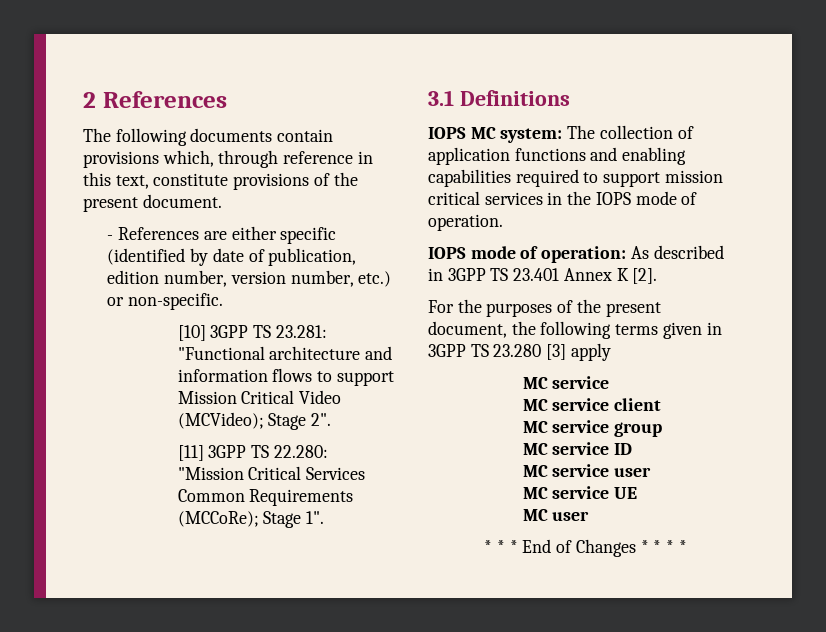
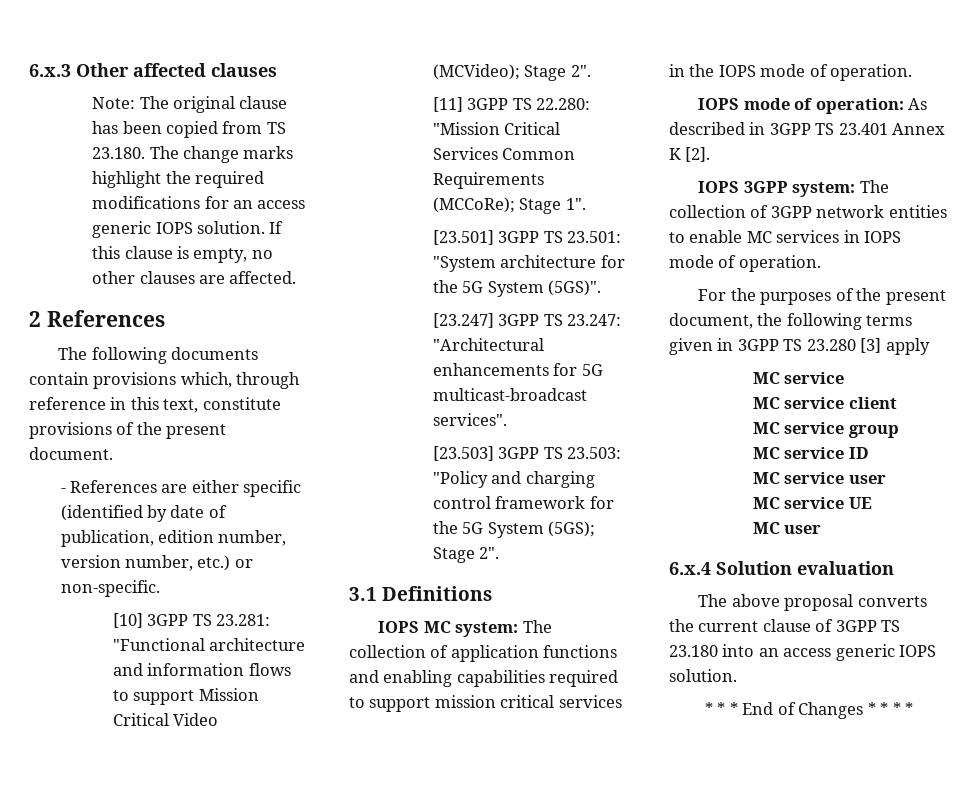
+ 6.x.3 Other affected clauses
+ Note: The original clause has been copied from TS 23.180. The change marks highlight the required modifications for an access generic IOPS solution. If this clause is empty, no other clauses are affected.
+ [23.501] 3GPP TS 23.501: "System architecture for the 5G System (5GS)".
+ [23.247] 3GPP TS 23.247: "Architectural enhancements for 5G multicast-broadcast services".
+ [23.503] 3GPP TS 23.503: "Policy and charging control framework for the 5G System (5GS); Stage 2".
+ IOPS 3GPP system: The collection of 3GPP network entities to enable MC services in IOPS mode of operation.
+ 6.x.4 Solution evaluation
+ The above proposal converts the current clause of 3GPP TS 23.180 into an access generic IOPS solution.

